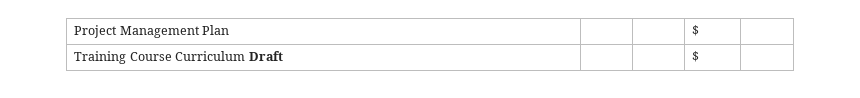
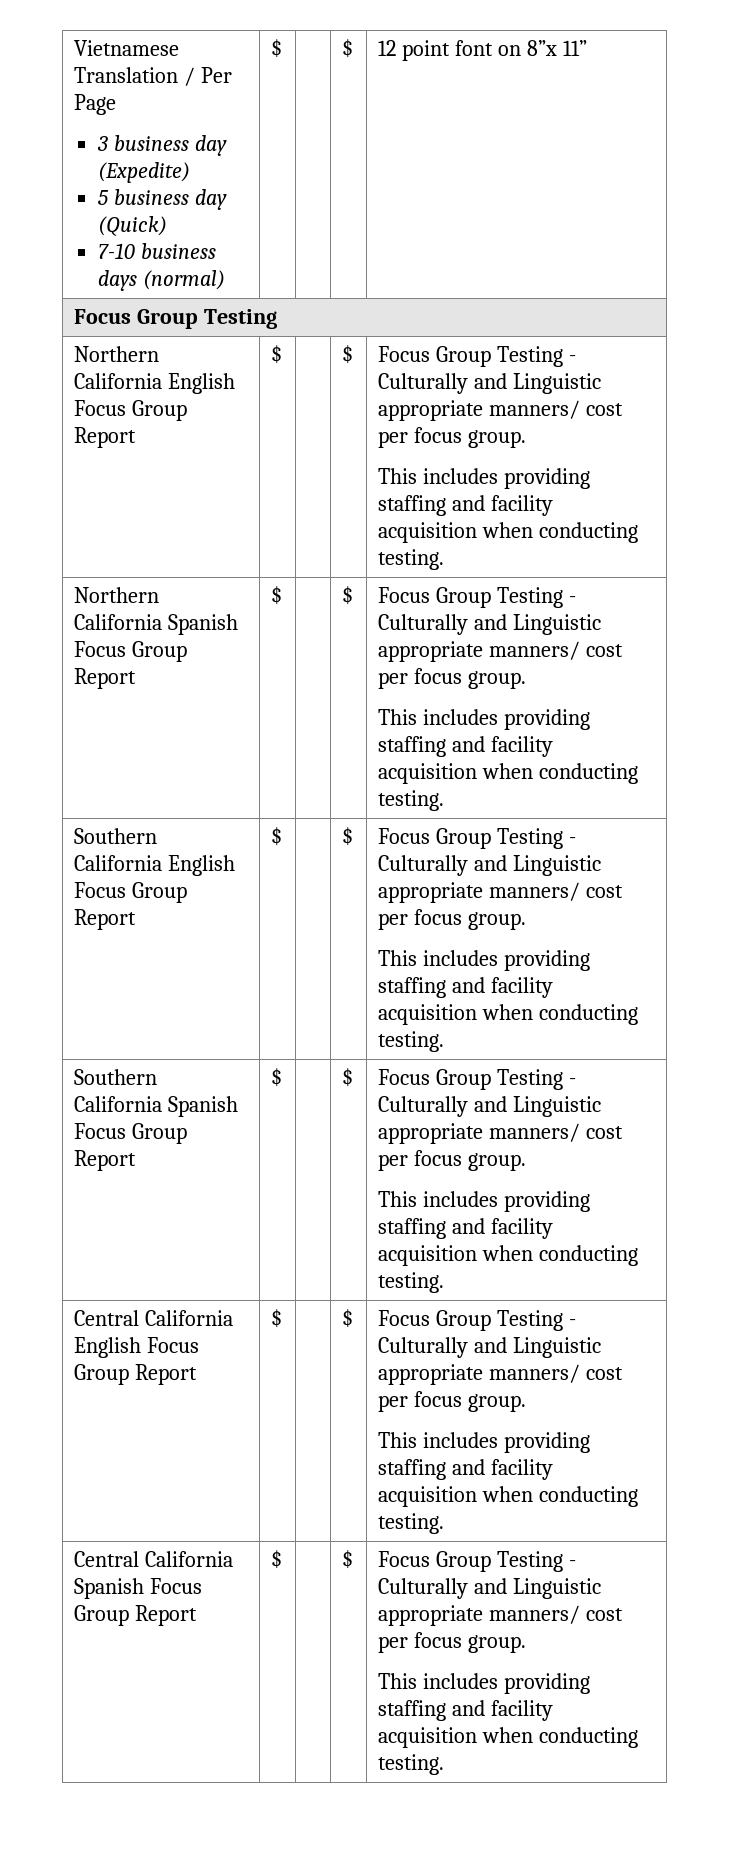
- Project Management Plan | | | $ |
- Training Course Curriculum Draft | | | $ |
+ Vietnamese Translation / Per Page
+ 3 business day (Expedite)
+ 5 business day (Quick)
+ 7-10 business days (normal) | $ | | $ | 12 point font on 8”x 11”
+ Focus Group Testing
+ Northern California English Focus Group Report | $ | | $ | Focus Group Testing - Culturally and Linguistic appropriate manners/ cost per focus group.
+ This includes providing staffing and facility acquisition when conducting testing.
+ Northern California Spanish Focus Group Report | $ | | $ | Focus Group Testing - Culturally and Linguistic appropriate manners/ cost per focus group.
+ This includes providing staffing and facility acquisition when conducting testing.
+ Southern California English Focus Group Report | $ | | $ | Focus Group Testing - Culturally and Linguistic appropriate manners/ cost per focus group.
+ This includes providing staffing and facility acquisition when conducting testing.
+ Southern California Spanish Focus Group Report | $ | | $ | Focus Group Testing - Culturally and Linguistic appropriate manners/ cost per focus group.
+ This includes providing staffing and facility acquisition when conducting testing.
+ Central California English Focus Group Report | $ | | $ | Focus Group Testing - Culturally and Linguistic appropriate manners/ cost per focus group.
+ This includes providing staffing and facility acquisition when conducting testing.
+ Central California Spanish Focus Group Report | $ | | $ | Focus Group Testing - Culturally and Linguistic appropriate manners/ cost per focus group.
+ This includes providing staffing and facility acquisition when conducting testing.

